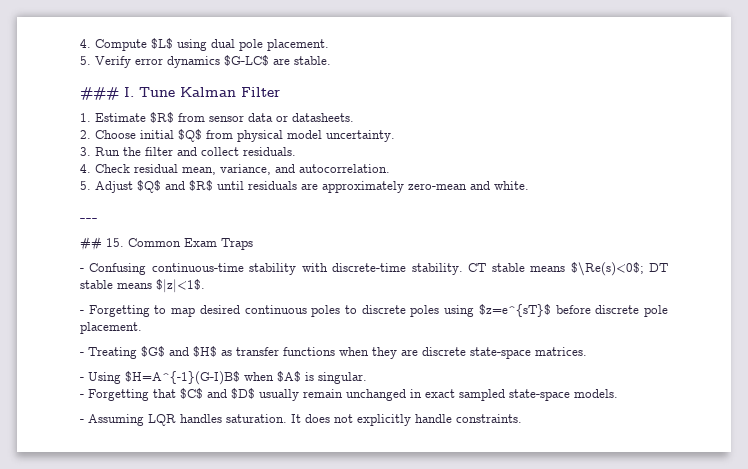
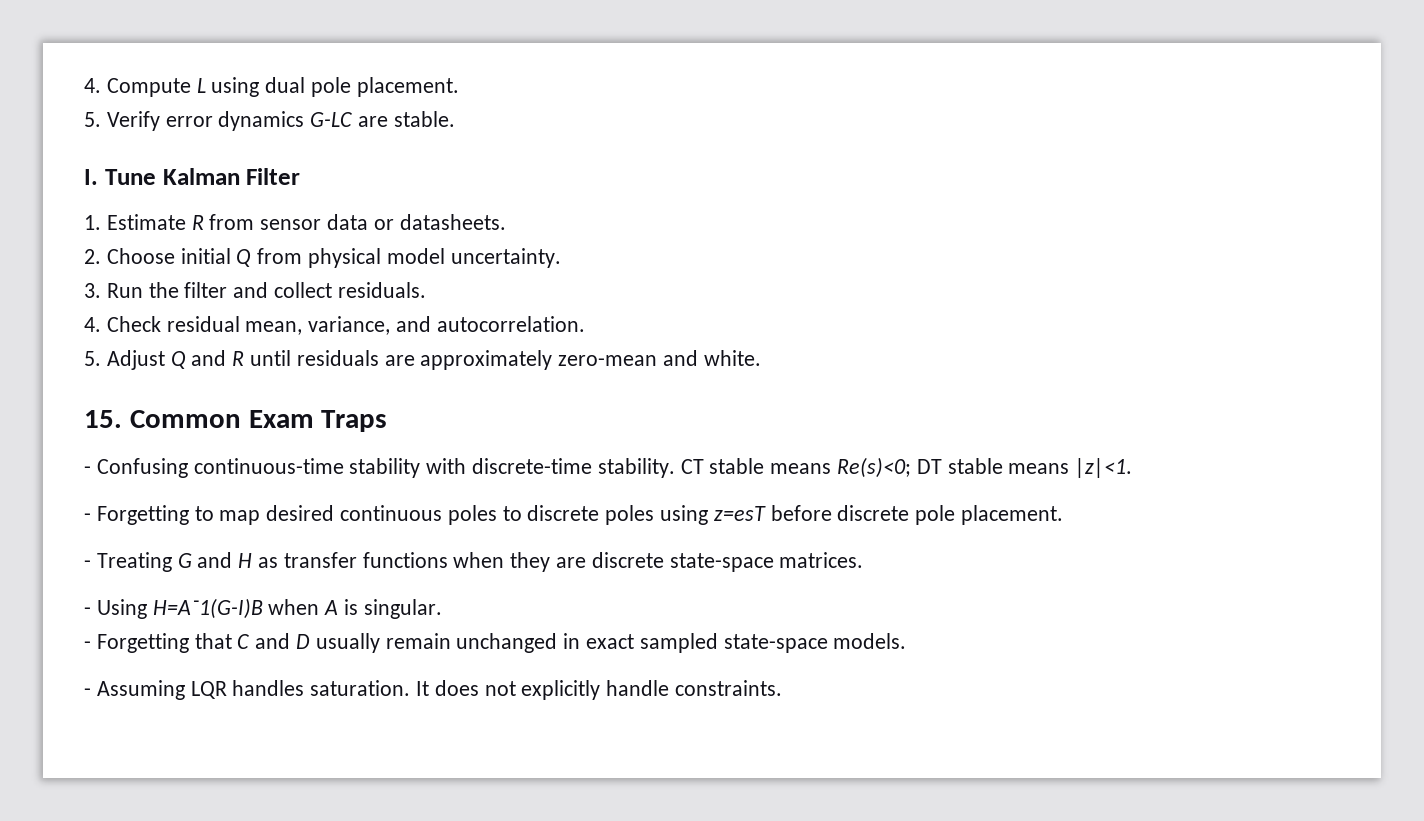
- 4. Compute $L$ using dual pole placement.
+ 4. Compute L using dual pole placement.
- 5. Verify error dynamics $G-LC$ are stable.
+ 5. Verify error dynamics G-LC are stable.
- ### I. Tune Kalman Filter
+ I. Tune Kalman Filter
- 1. Estimate $R$ from sensor data or datasheets.
+ 1. Estimate R from sensor data or datasheets.
- 2. Choose initial $Q$ from physical model uncertainty.
+ 2. Choose initial Q from physical model uncertainty.
- 5. Adjust $Q$ and $R$ until residuals are approximately zero-mean and white.
+ 5. Adjust Q and R until residuals are approximately zero-mean and white.
- ---
- ## 15. Common Exam Traps
+ 15. Common Exam Traps
- CT stable means $\Re(s)<0$; DT stable means $|z|<1$.
+ CT stable means Re(s)<0; DT stable means |z|<1.
- - Forgetting to map desired continuous poles to discrete poles using $z=e^{sT}$ before discrete pole placement.
+ - Forgetting to map desired continuous poles to discrete poles using z=esT before discrete pole placement.
- - Treating $G$ and $H$ as transfer functions when they are discrete state-space matrices.
+ - Treating G and H as transfer functions when they are discrete state-space matrices.
- - Using $H=A^{-1}(G-I)B$ when $A$ is singular.
+ - Using H=A⁻1(G-I)B when A is singular.
- - Forgetting that $C$ and $D$ usually remain unchanged in exact sampled state-space models.
+ - Forgetting that C and D usually remain unchanged in exact sampled state-space models.

